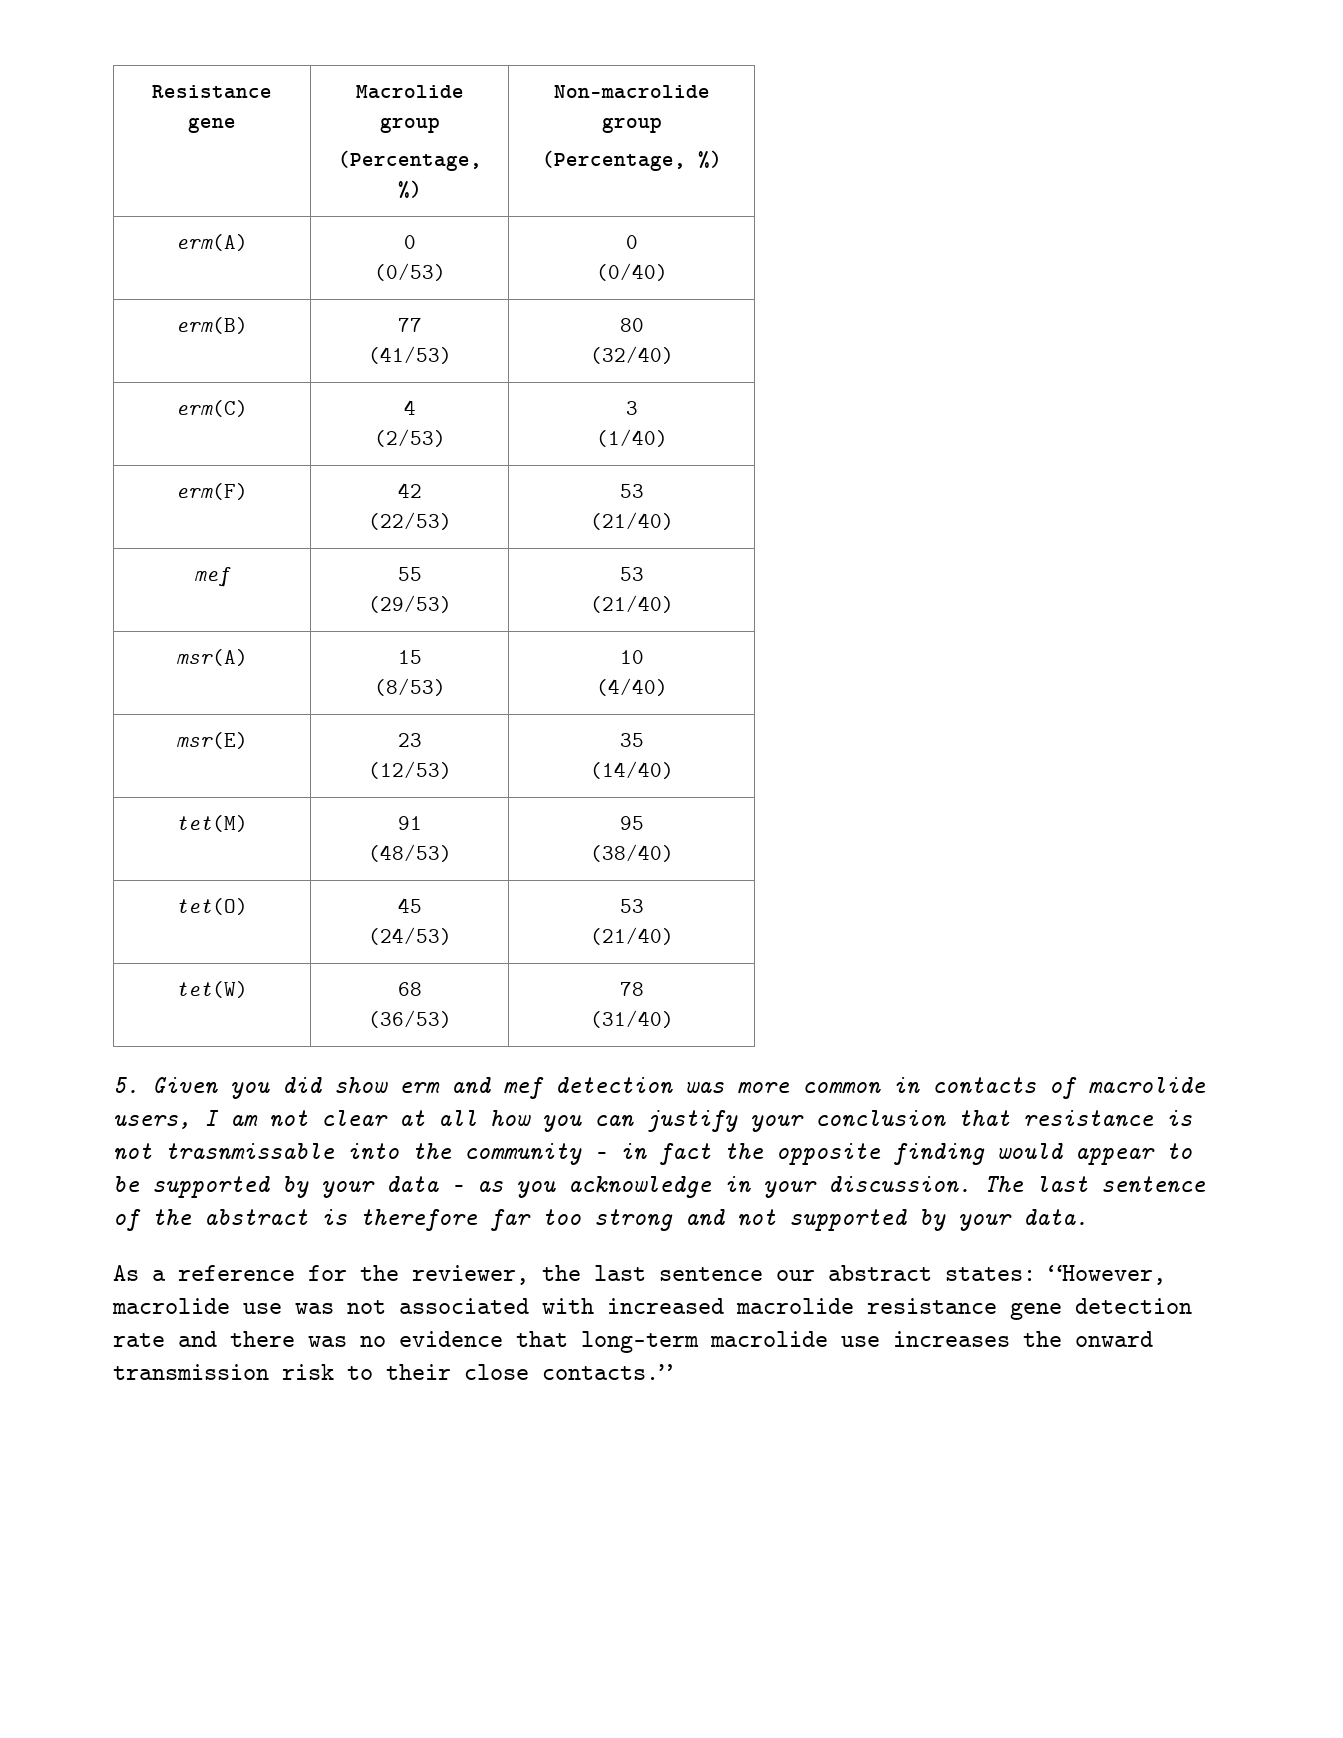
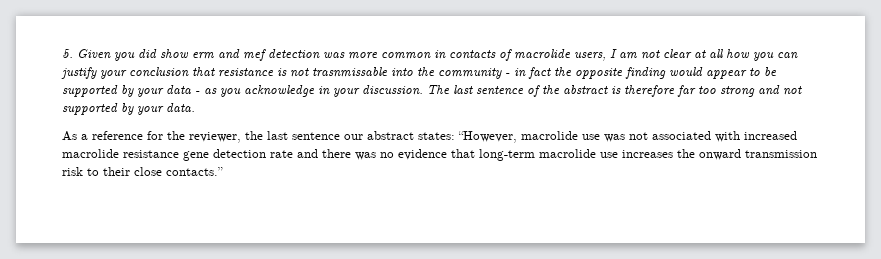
- Resistance gene | Macrolide group
- (Percentage, %) | Non-macrolide group
- (Percentage, %)
- erm(A) | 0
- (0/53) | 0
- (0/40)
- erm(B) | 77
- (41/53) | 80
- (32/40)
- erm(C) | 4
- (2/53) | 3
- (1/40)
- erm(F) | 42
- (22/53) | 53
- (21/40)
- mef | 55
- (29/53) | 53
- (21/40)
- msr(A) | 15
- (8/53) | 10
- (4/40)
- msr(E) | 23
- (12/53) | 35
- (14/40)
- tet(M) | 91
- (48/53) | 95
- (38/40)
- tet(O) | 45
- (24/53) | 53
- (21/40)
- tet(W) | 68
- (36/53) | 78
- (31/40)

